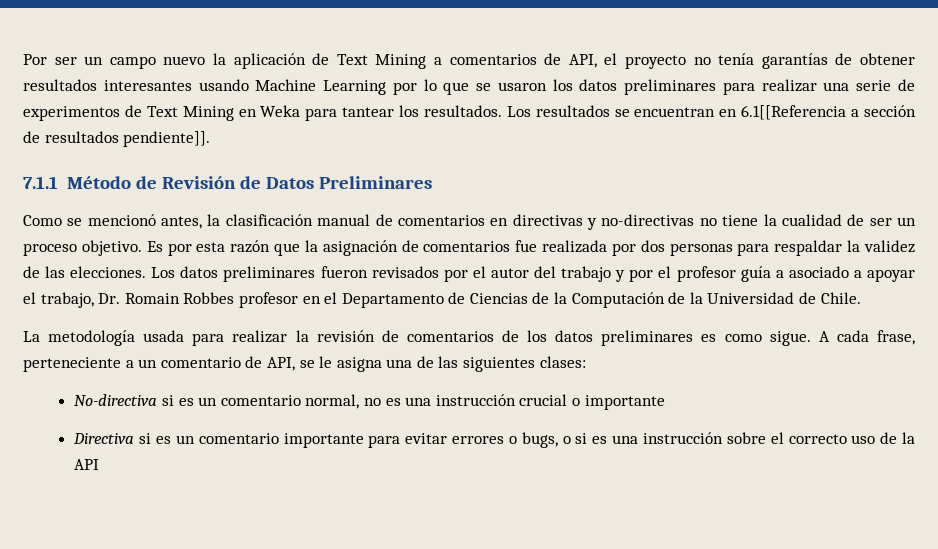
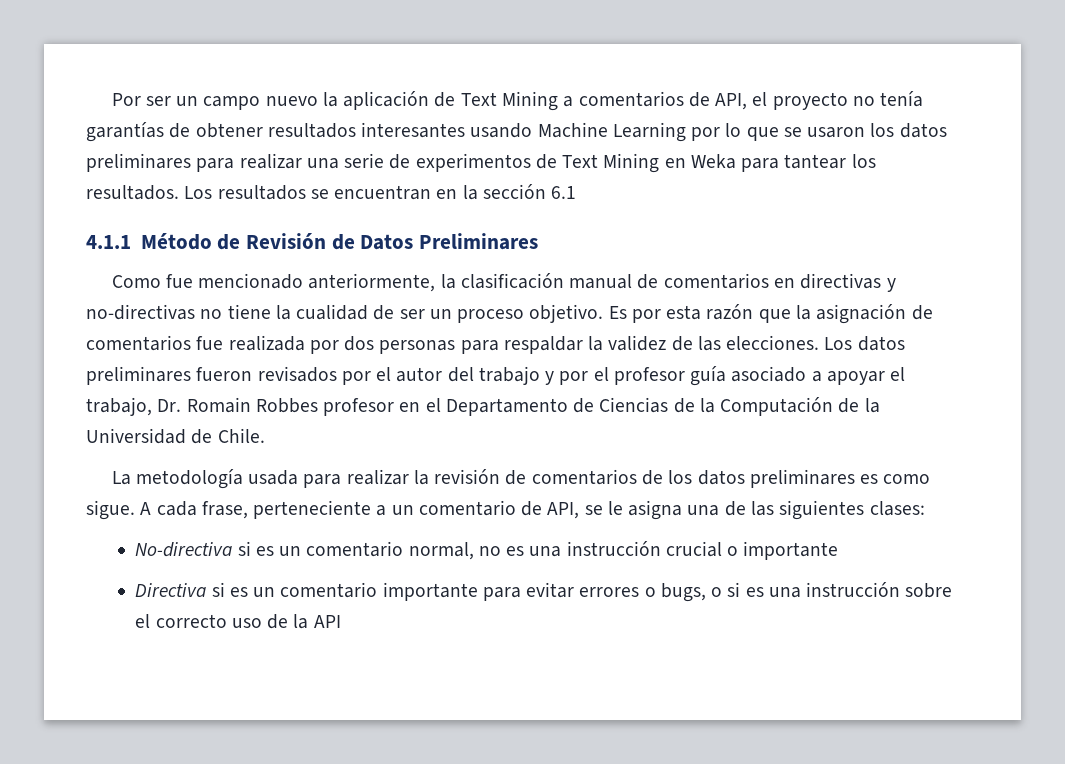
- Los resultados se encuentran en 6.1[[Referencia a sección de resultados pendiente]].
- 7.1.1 Método de Revisión de Datos Preliminares
+ Los resultados se encuentran en la sección 6.1
+ 4.1.1 Método de Revisión de Datos Preliminares
- Como se mencionó antes, la clasificación manual de comentarios en directivas y no-directivas no tiene la cualidad de ser un proceso objetivo.
+ Como fue mencionado anteriormente, la clasificación manual de comentarios en directivas y no-directivas no tiene la cualidad de ser un proceso objetivo.
- Los datos preliminares fueron revisados por el autor del trabajo y por el profesor guía a asociado a apoyar el trabajo, Dr. Romain Robbes profesor en el Departamento de Ciencias de la Computación de la Universidad de Chile.
+ Los datos preliminares fueron revisados por el autor del trabajo y por el profesor guía asociado a apoyar el trabajo, Dr. Romain Robbes profesor en el Departamento de Ciencias de la Computación de la Universidad de Chile.

